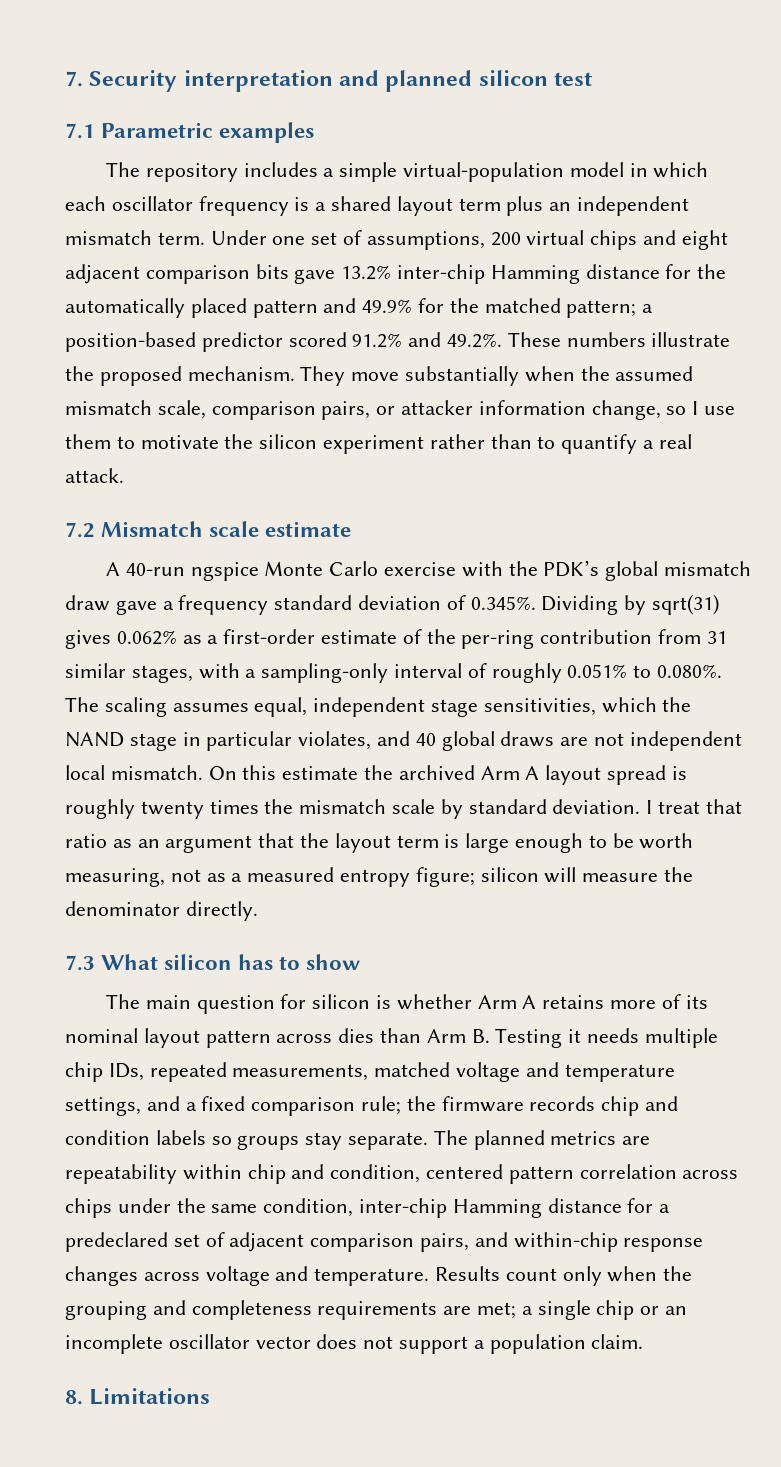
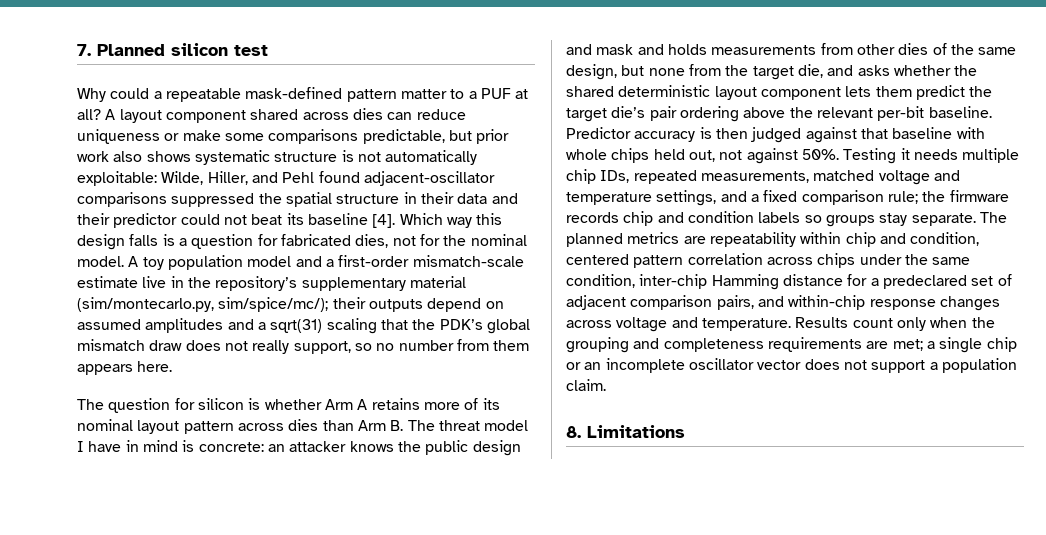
- 7. Security interpretation and planned silicon test
- 7.1 Parametric examples
- The repository includes a simple virtual-population model in which each oscillator frequency is a shared layout term plus an independent mismatch term. Under one set of assumptions, 200 virtual chips and eight adjacent comparison bits gave 13.2% inter-chip Hamming distance for the automatically placed pattern and 49.9% for the matched pattern; a position-based predictor scored 91.2% and 49.2%. These numbers illustrate the proposed mechanism. They move substantially when the assumed mismatch scale, comparison pairs, or attacker information change, so I use them to motivate the silicon experiment rather than to quantify a real attack.
- 7.2 Mismatch scale estimate
- A 40-run ngspice Monte Carlo exercise with the PDK’s global mismatch draw gave a frequency standard deviation of 0.345%. Dividing by sqrt(31) gives 0.062% as a first-order estimate of the per-ring contribution from 31 similar stages, with a sampling-only interval of roughly 0.051% to 0.080%. The scaling assumes equal, independent stage sensitivities, which the NAND stage in particular violates, and 40 global draws are not independent local mismatch. On this estimate the archived Arm A layout spread is roughly twenty times the mismatch scale by standard deviation. I treat that ratio as an argument that the layout term is large enough to be worth measuring, not as a measured entropy figure; silicon will measure the denominator directly.
- 7.3 What silicon has to show
- The main question for silicon is whether Arm A retains more of its nominal layout pattern across dies than Arm B. Testing it needs multiple chip IDs, repeated measurements, matched voltage and temperature settings, and a fixed comparison rule; the firmware records chip and condition labels so groups stay separate.
+ 7. Planned silicon test
+ Why could a repeatable mask-defined pattern matter to a PUF at all? A layout component shared across dies can reduce uniqueness or make some comparisons predictable, but prior work also shows systematic structure is not automatically exploitable: Wilde, Hiller, and Pehl found adjacent-oscillator comparisons suppressed the spatial structure in their data and their predictor could not beat its baseline [4]. Which way this design falls is a question for fabricated dies, not for the nominal model. A toy population model and a first-order mismatch-scale estimate live in the repository’s supplementary material (sim/montecarlo.py, sim/spice/mc/); their outputs depend on assumed amplitudes and a sqrt(31) scaling that the PDK’s global mismatch draw does not really support, so no number from them appears here.
+ The question for silicon is whether Arm A retains more of its nominal layout pattern across dies than Arm B. The threat model I have in mind is concrete: an attacker knows the public design and mask and holds measurements from other dies of the same design, but none from the target die, and asks whether the shared deterministic layout component lets them predict the target die’s pair ordering above the relevant per-bit baseline. Predictor accuracy is then judged against that baseline with whole chips held out, not against 50%. Testing it needs multiple chip IDs, repeated measurements, matched voltage and temperature settings, and a fixed comparison rule; the firmware records chip and condition labels so groups stay separate.

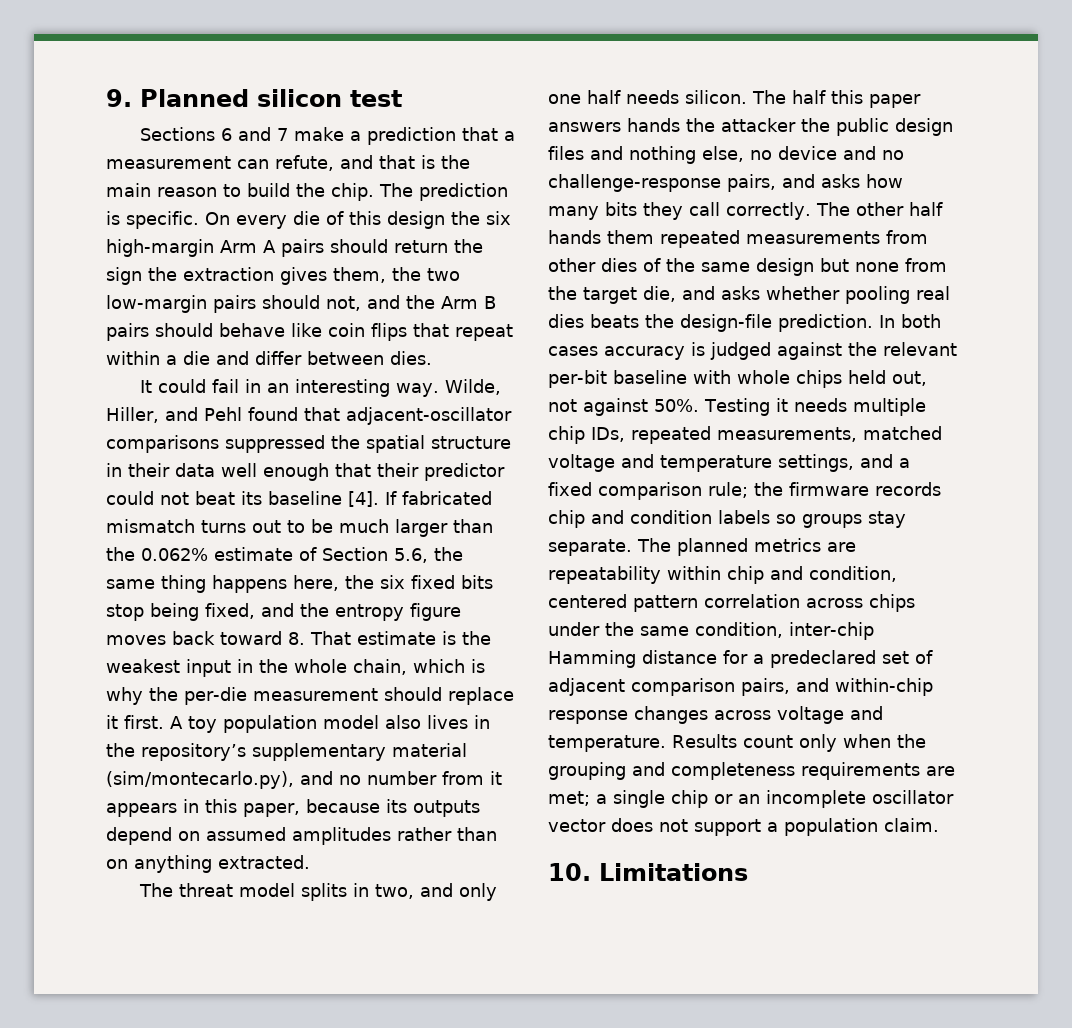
- 7. Planned silicon test
+ 9. Planned silicon test
- Why could a repeatable mask-defined pattern matter to a PUF at all? A layout component shared across dies can reduce uniqueness or make some comparisons predictable, but prior work also shows systematic structure is not automatically exploitable: Wilde, Hiller, and Pehl found adjacent-oscillator comparisons suppressed the spatial structure in their data and their predictor could not beat its baseline [4].
+ Sections 6 and 7 make a prediction that a measurement can refute, and that is the main reason to build the chip. The prediction is specific. On every die of this design the six high-margin Arm A pairs should return the sign the extraction gives them, the two low-margin pairs should not, and the Arm B pairs should behave like coin flips that repeat within a die and differ between dies.
+ It could fail in an interesting way. Wilde, Hiller, and Pehl found that adjacent-oscillator comparisons suppressed the spatial structure in their data well enough that their predictor could not beat its baseline [4].
- Which way this design falls is a question for fabricated dies, not for the nominal model. A toy population model and a first-order mismatch-scale estimate live in the repository’s supplementary material (sim/montecarlo.py, sim/spice/mc/); their outputs depend on assumed amplitudes and a sqrt(31) scaling that the PDK’s global mismatch draw does not really support, so no number from them appears here.
- The question for silicon is whether Arm A retains more of its nominal layout pattern across dies than Arm B. The threat model I have in mind is concrete: an attacker knows the public design and mask and holds measurements from other dies of the same design, but none from the target die, and asks whether the shared deterministic layout component lets them predict the target die’s pair ordering above the relevant per-bit baseline. Predictor accuracy is then judged against that baseline with whole chips held out, not against 50%.
+ If fabricated mismatch turns out to be much larger than the 0.062% estimate of Section 5.6, the same thing happens here, the six fixed bits stop being fixed, and the entropy figure moves back toward 8. That estimate is the weakest input in the whole chain, which is why the per-die measurement should replace it first. A toy population model also lives in the repository’s supplementary material (sim/montecarlo.py), and no number from it appears in this paper, because its outputs depend on assumed amplitudes rather than on anything extracted.
+ The threat model splits in two, and only one half needs silicon. The half this paper answers hands the attacker the public design files and nothing else, no device and no challenge-response pairs, and asks how many bits they call correctly. The other half hands them repeated measurements from other dies of the same design but none from the target die, and asks whether pooling real dies beats the design-file prediction. In both cases accuracy is judged against the relevant per-bit baseline with whole chips held out, not against 50%.
- 8. Limitations
+ 10. Limitations

